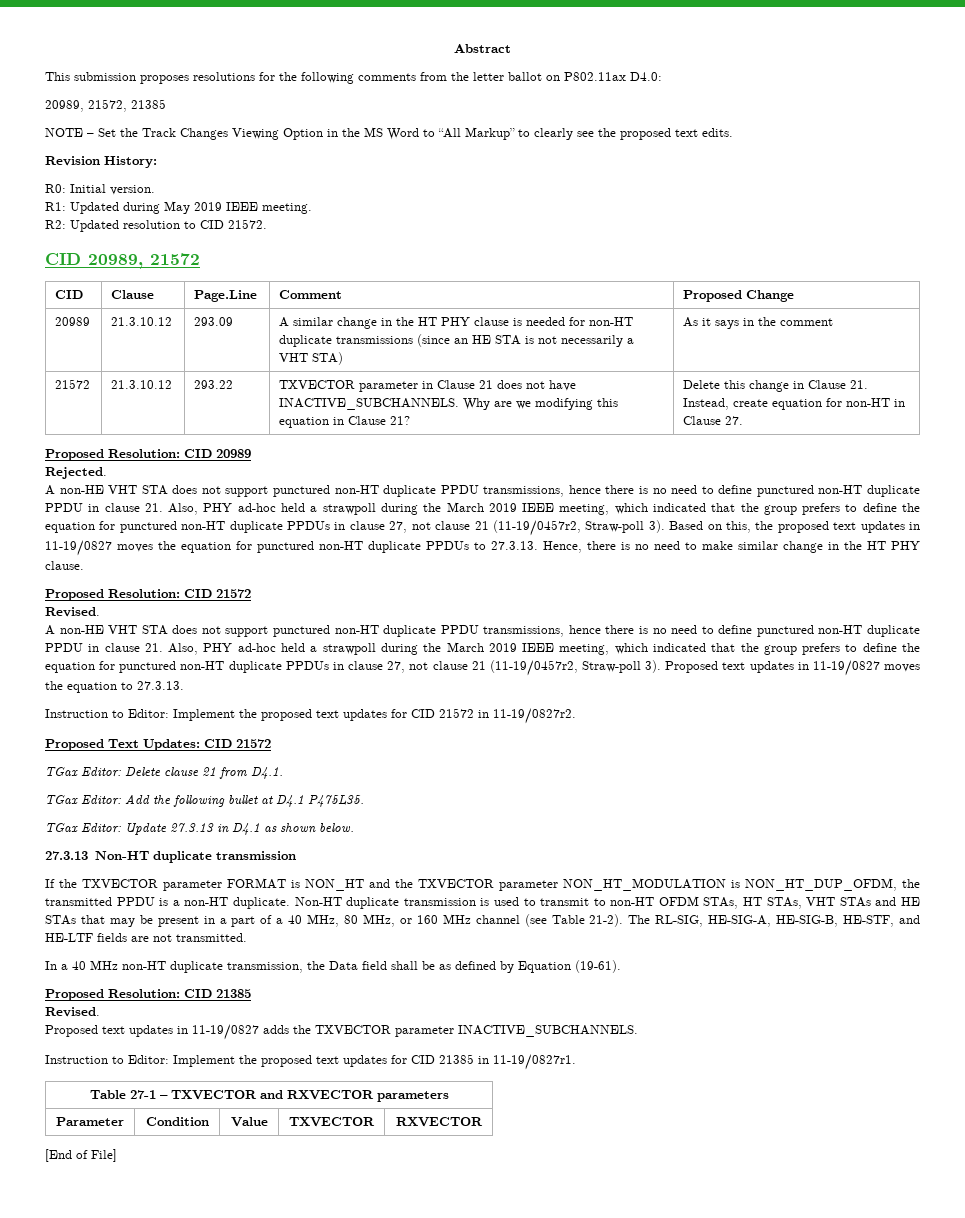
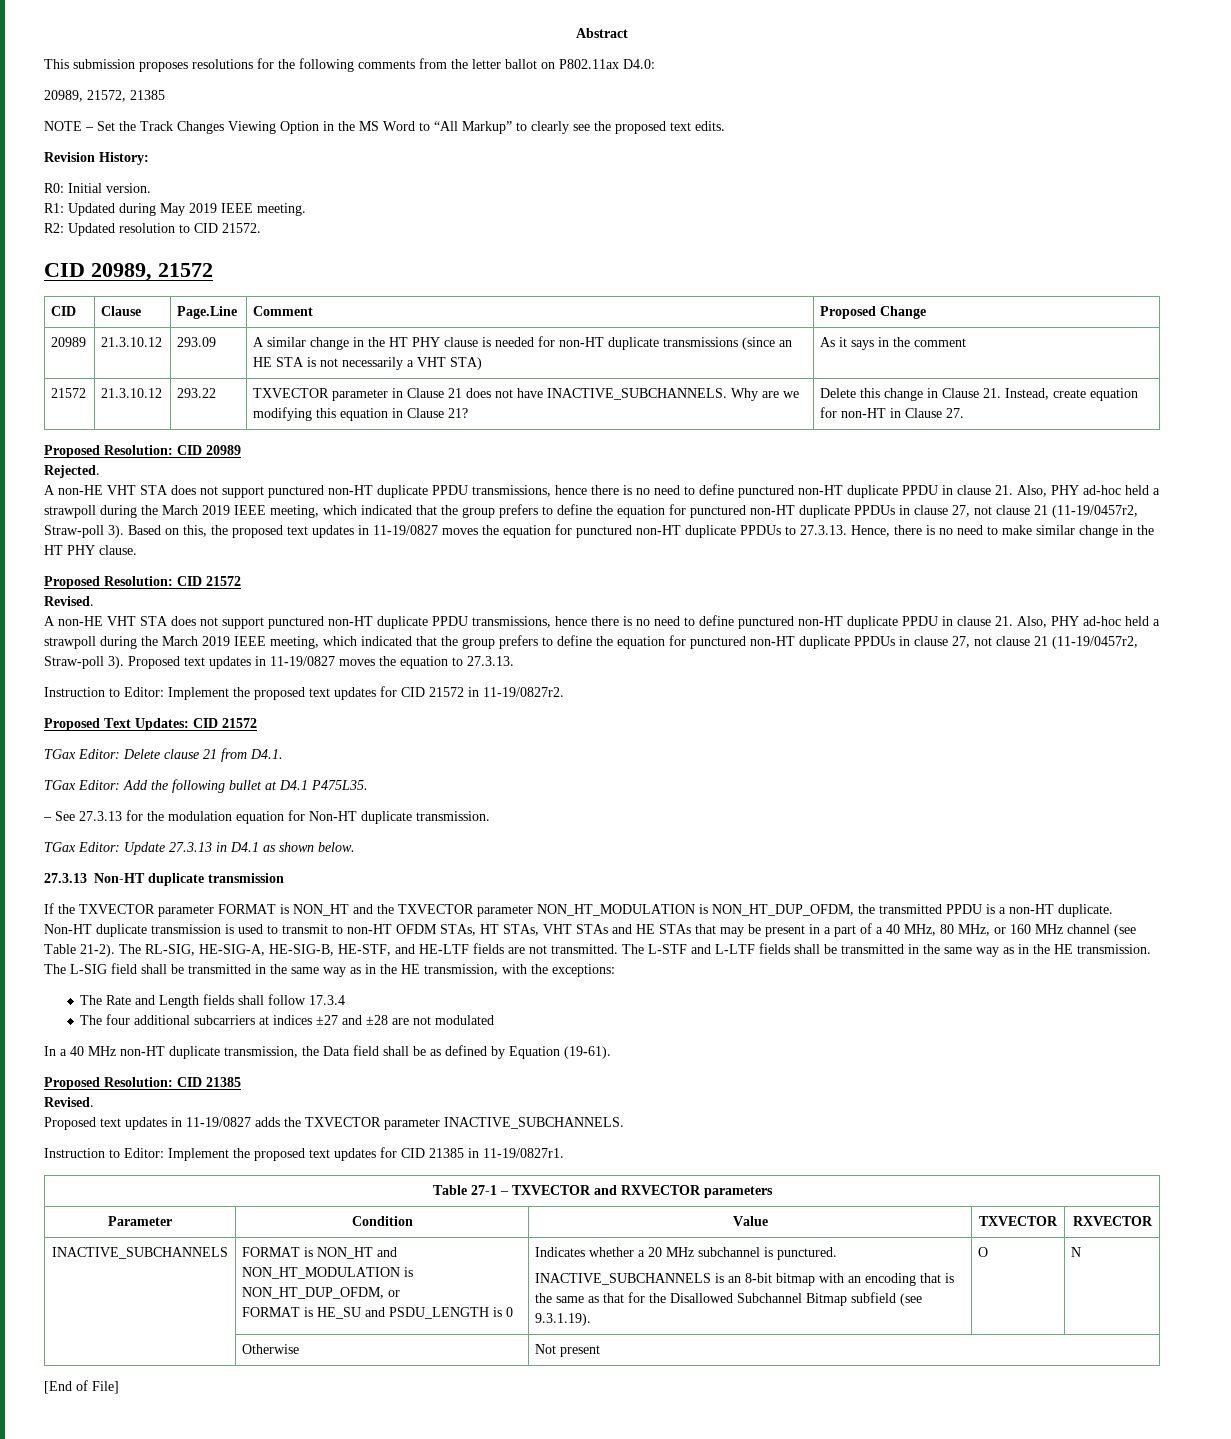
+ – See 27.3.13 for the modulation equation for Non-HT duplicate transmission.
+ The L-STF and L-LTF fields shall be transmitted in the same way as in the HE transmission. The L-SIG field shall be transmitted in the same way as in the HE transmission, with the exceptions:
+ The Rate and Length fields shall follow 17.3.4
+ The four additional subcarriers at indices ±27 and ±28 are not modulated
+ INACTIVE_SUBCHANNELS | FORMAT is NON_HT and NON_HT_MODULATION is NON_HT_DUP_OFDM, or
+ FORMAT is HE_SU and PSDU_LENGTH is 0 | Indicates whether a 20 MHz subchannel is punctured.
+ INACTIVE_SUBCHANNELS is an 8-bit bitmap with an encoding that is the same as that for the Disallowed Subchannel Bitmap subfield (see 9.3.1.19). | O | N
+ | Otherwise | Not present

